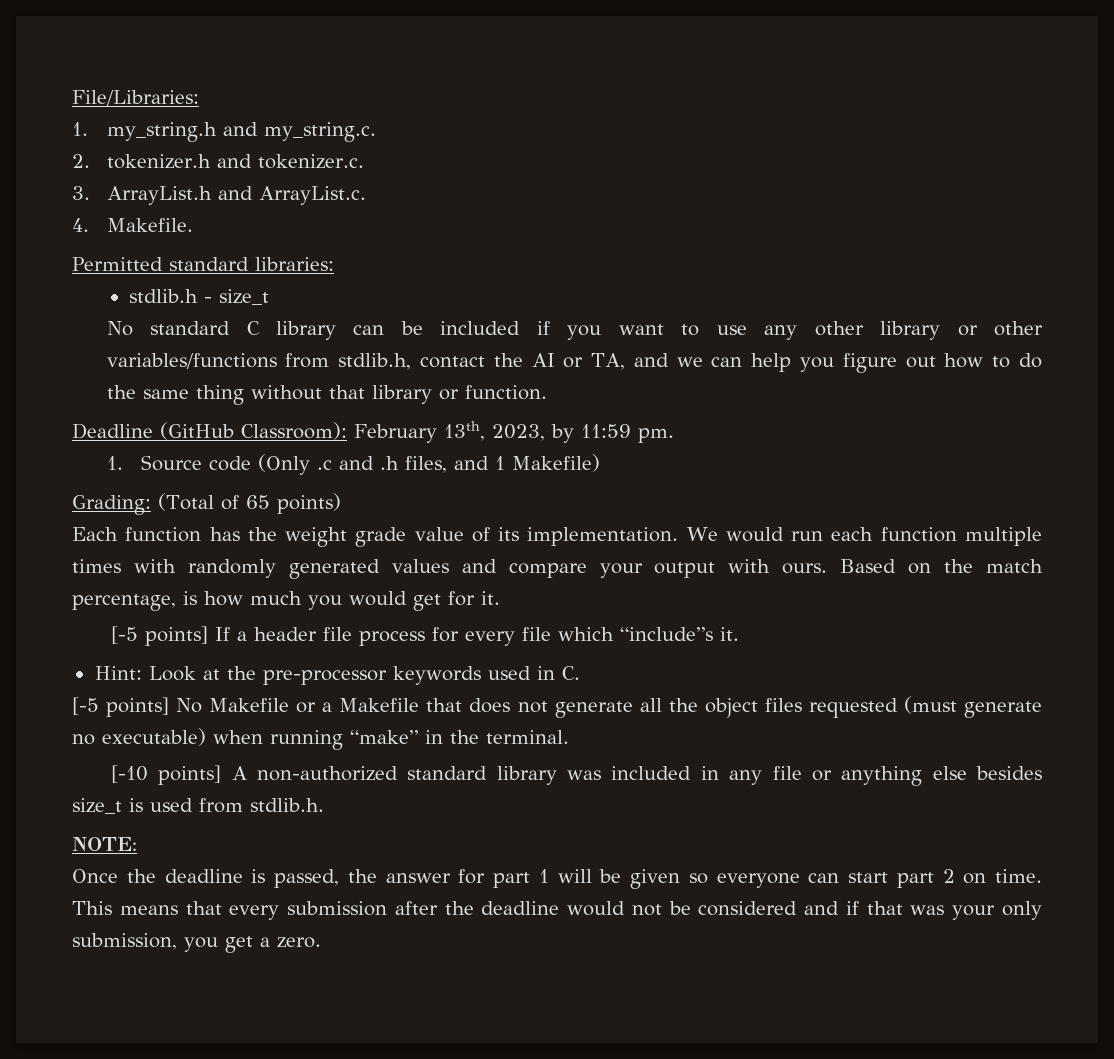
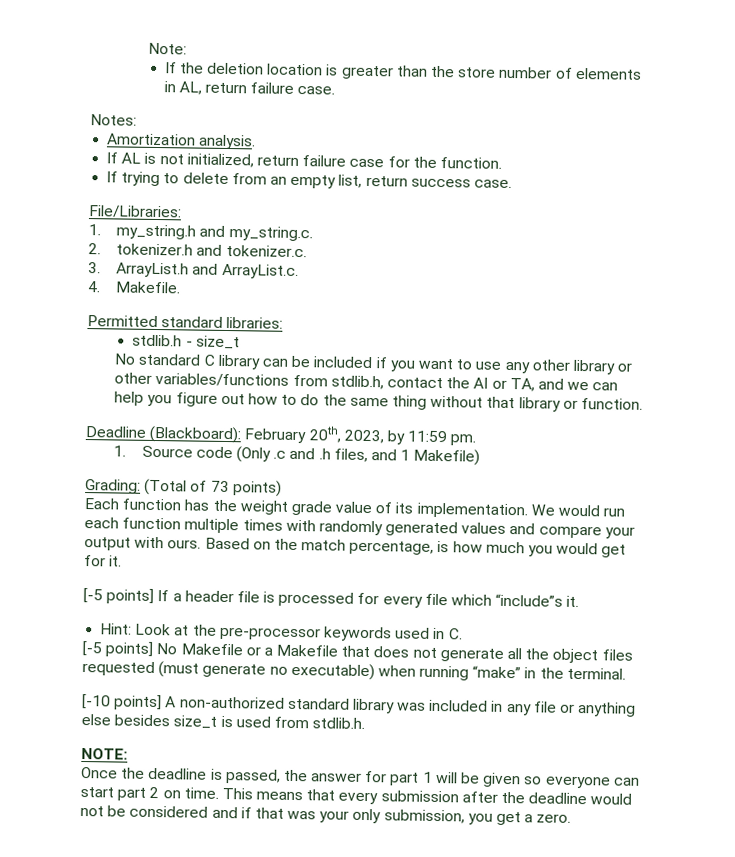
+ Note:
+ If the deletion location is greater than the store number of elements in AL, return failure case.
+ Notes:
+ Amortization analysis.
+ If AL is not initialized, return failure case for the function.
+ If trying to delete from an empty list, return success case.
- Deadline (GitHub Classroom): February 13th, 2023, by 11:59 pm.
+ Deadline (Blackboard): February 20th, 2023, by 11:59 pm.
- Grading: (Total of 65 points)
+ Grading: (Total of 73 points)
- [-5 points] If a header file process for every file which “include”s it.
+ [-5 points] If a header file is processed for every file which “include”s it.

